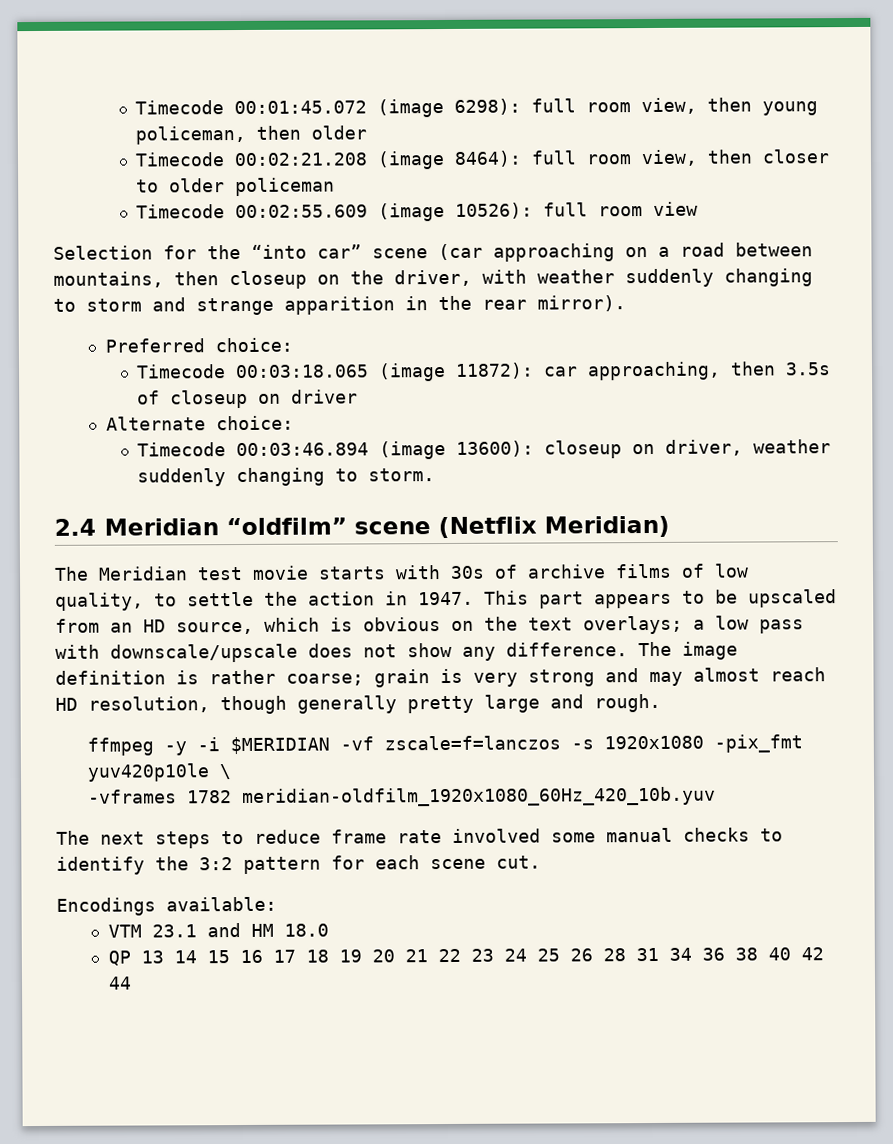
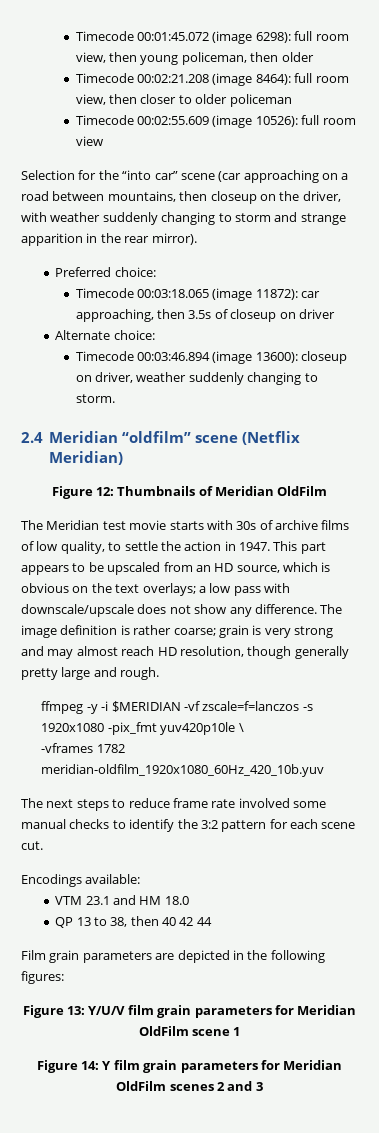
+ Figure 12: Thumbnails of Meridian OldFilm
- QP 13 14 15 16 17 18 19 20 21 22 23 24 25 26 28 31 34 36 38 40 42 44
+ QP 13 to 38, then 40 42 44
+ Film grain parameters are depicted in the following figures:
+ Figure 13: Y/U/V film grain parameters for Meridian OldFilm scene 1
+ Figure 14: Y film grain parameters for Meridian OldFilm scenes 2 and 3

